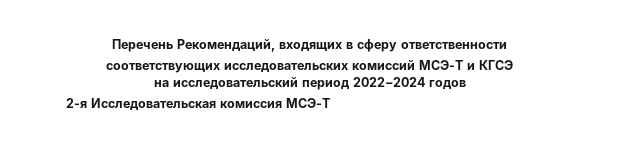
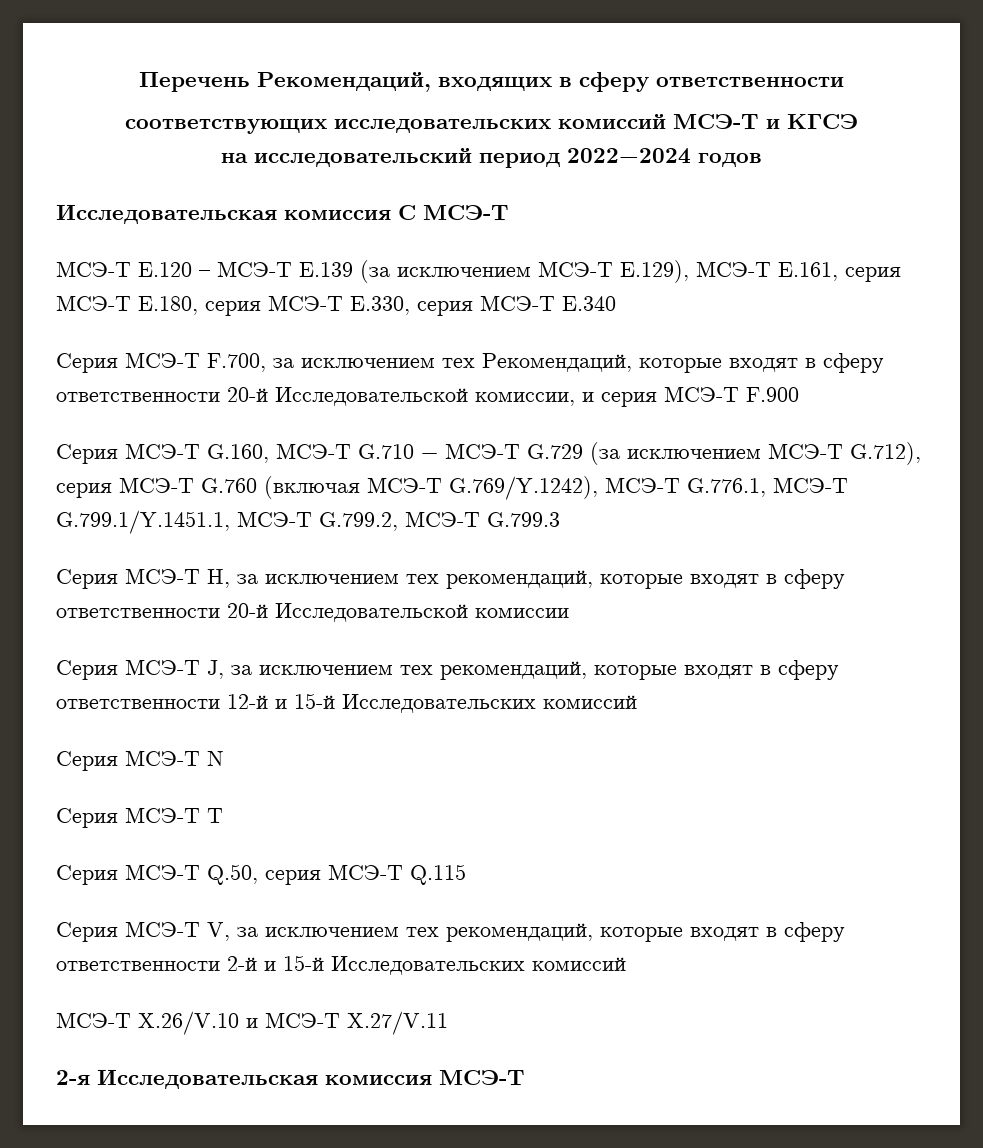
+ Исследовательская комиссия C МСЭ-Т
+ МСЭ-Т E.120 – МСЭ-Т E.139 (за исключением МСЭ-Т E.129), МСЭ-Т E.161, серия МСЭ-Т E.180, серия МСЭ-Т E.330, серия МСЭ-Т E.340
+ Серия МСЭ-Т F.700, за исключением тех Рекомендаций, которые входят в сферу ответственности 20‑й Исследовательской комиссии, и серия МСЭ-Т F.900
+ Серия МСЭ-T G.160, МСЭ-T G.710 − МСЭ-T G.729 (за исключением МСЭ-T G.712), серия МСЭ-T G.760 (включая МСЭ-T G.769/Y.1242), МСЭ-T G.776.1, МСЭ-T G.799.1/Y.1451.1, МСЭ-T G.799.2, МСЭ-T G.799.3
+ Серия МСЭ-T H, за исключением тех рекомендаций, которые входят в сферу ответственности 20‑й Исследовательской комиссии
+ Серия МСЭ-T J, за исключением тех рекомендаций, которые входят в сферу ответственности 12‑й и 15-й Исследовательских комиссий
+ Серия МСЭ-T N
+ Серия МСЭ-T T
+ Серия МСЭ-T Q.50, серия МСЭ-T Q.115
+ Серия МСЭ-T V, за исключением тех рекомендаций, которые входят в сферу ответственности 2‑й и 15-й Исследовательских комиссий
+ МСЭ-T X.26/V.10 и МСЭ-T X.27/V.11

